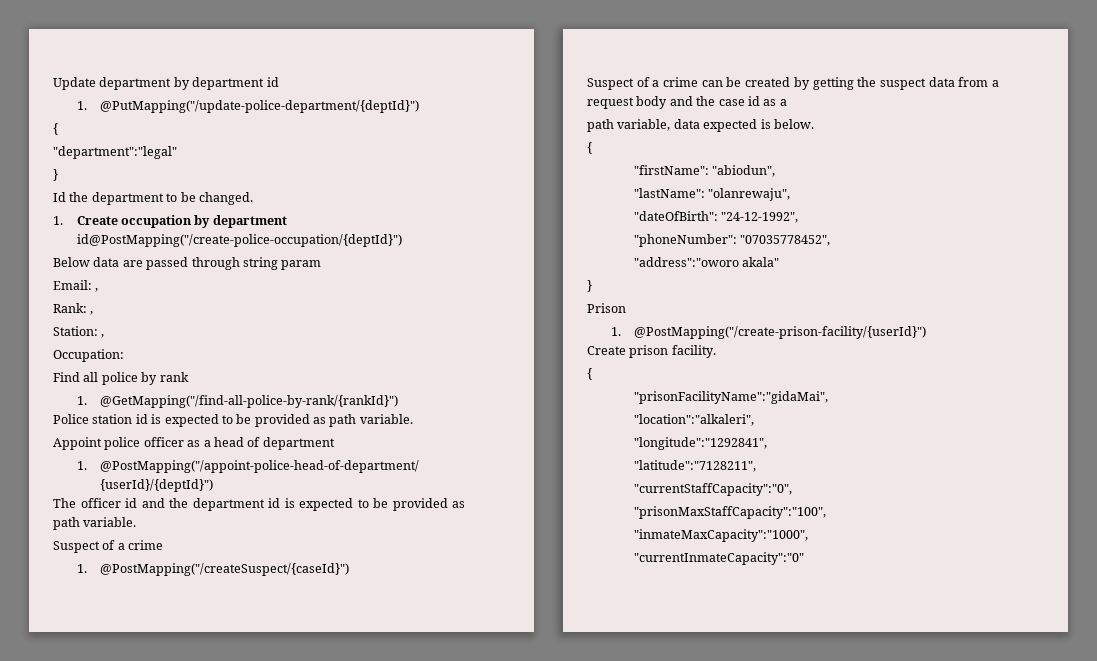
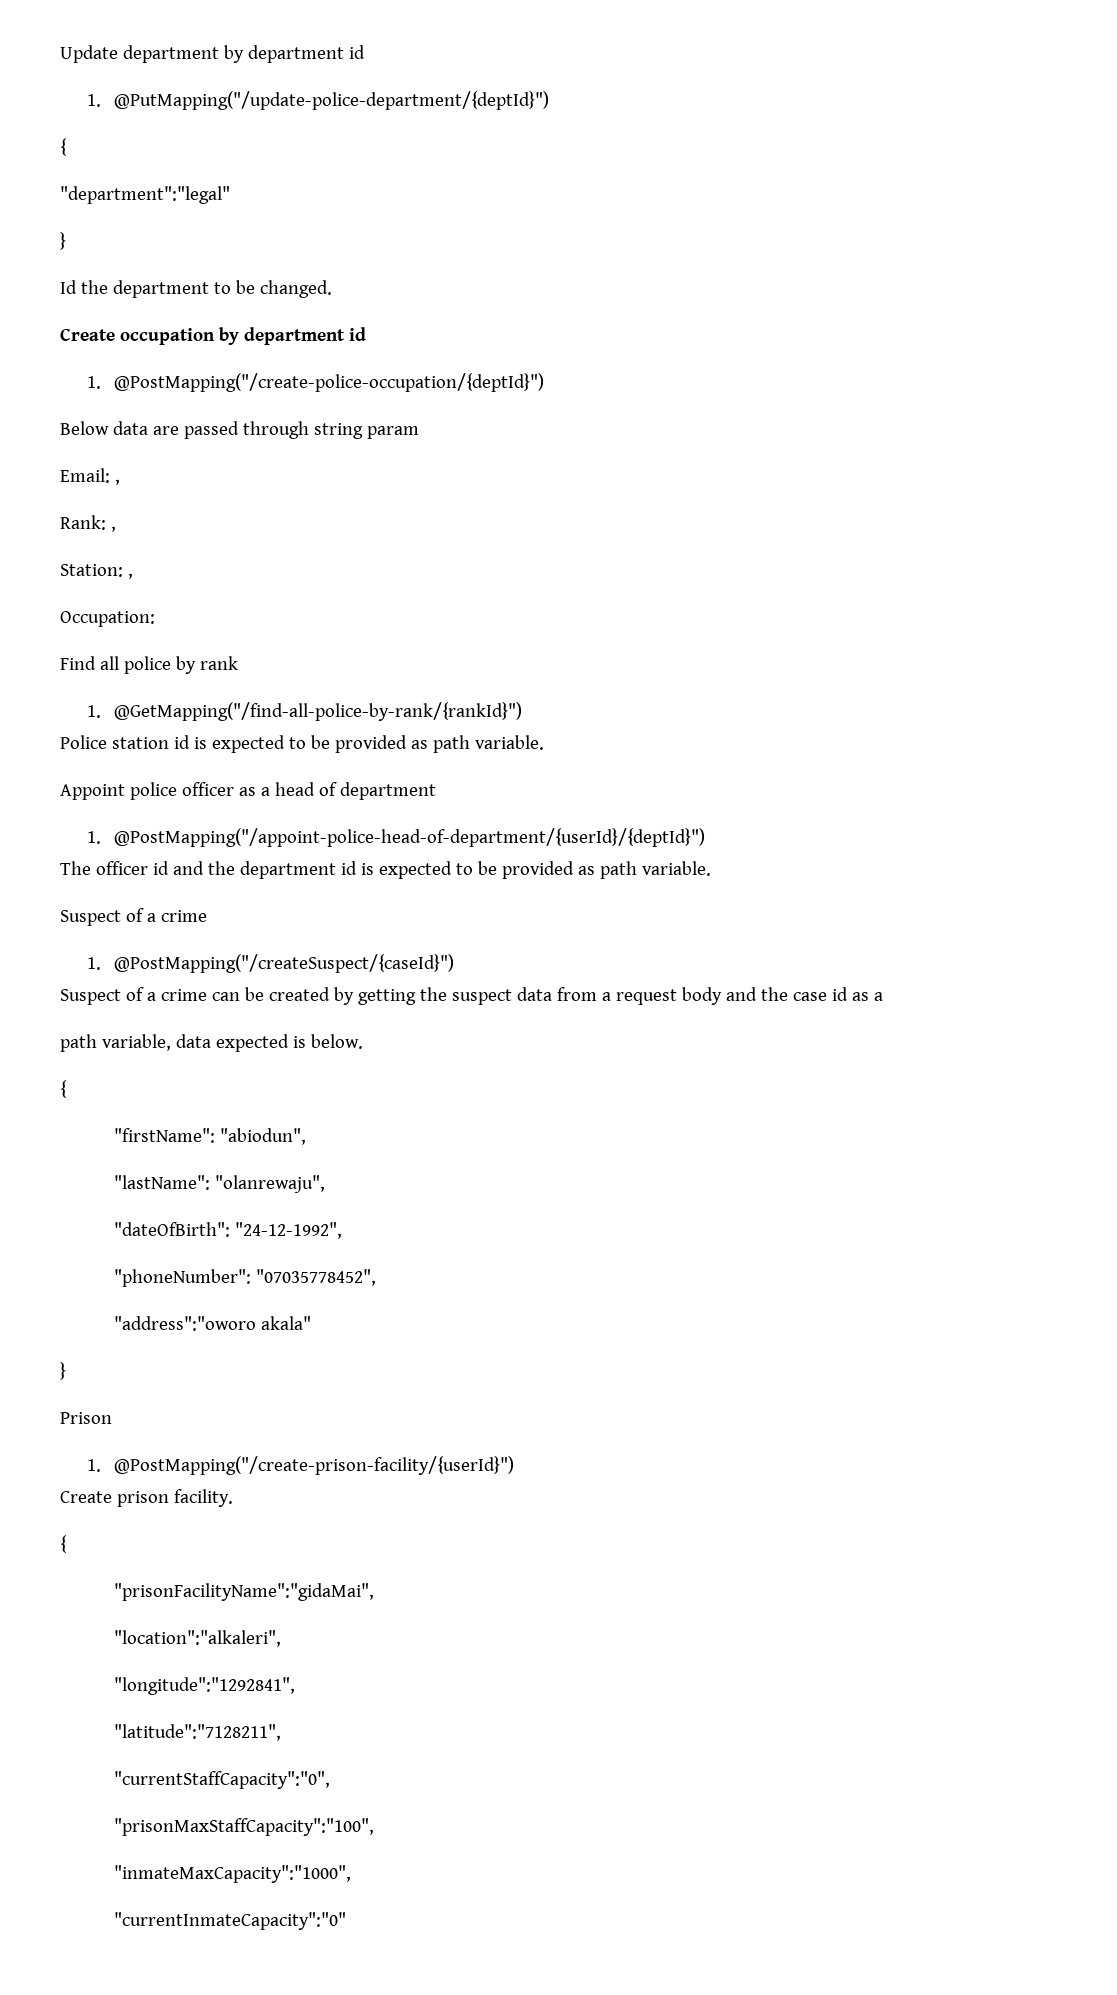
- 1. Create occupation by department id@PostMapping("/create-police-occupation/{deptId}")
+ Create occupation by department id
+ 1. @PostMapping("/create-police-occupation/{deptId}")

